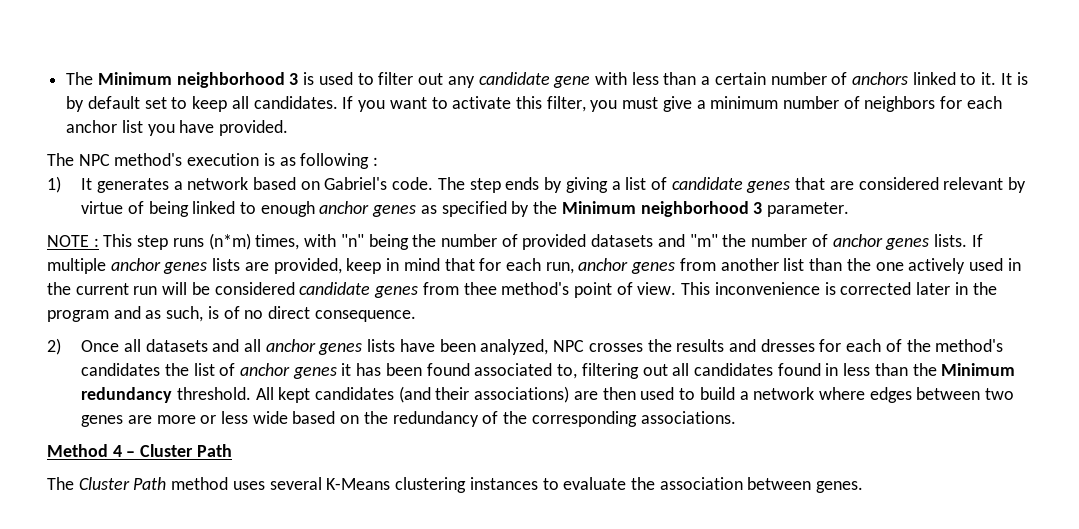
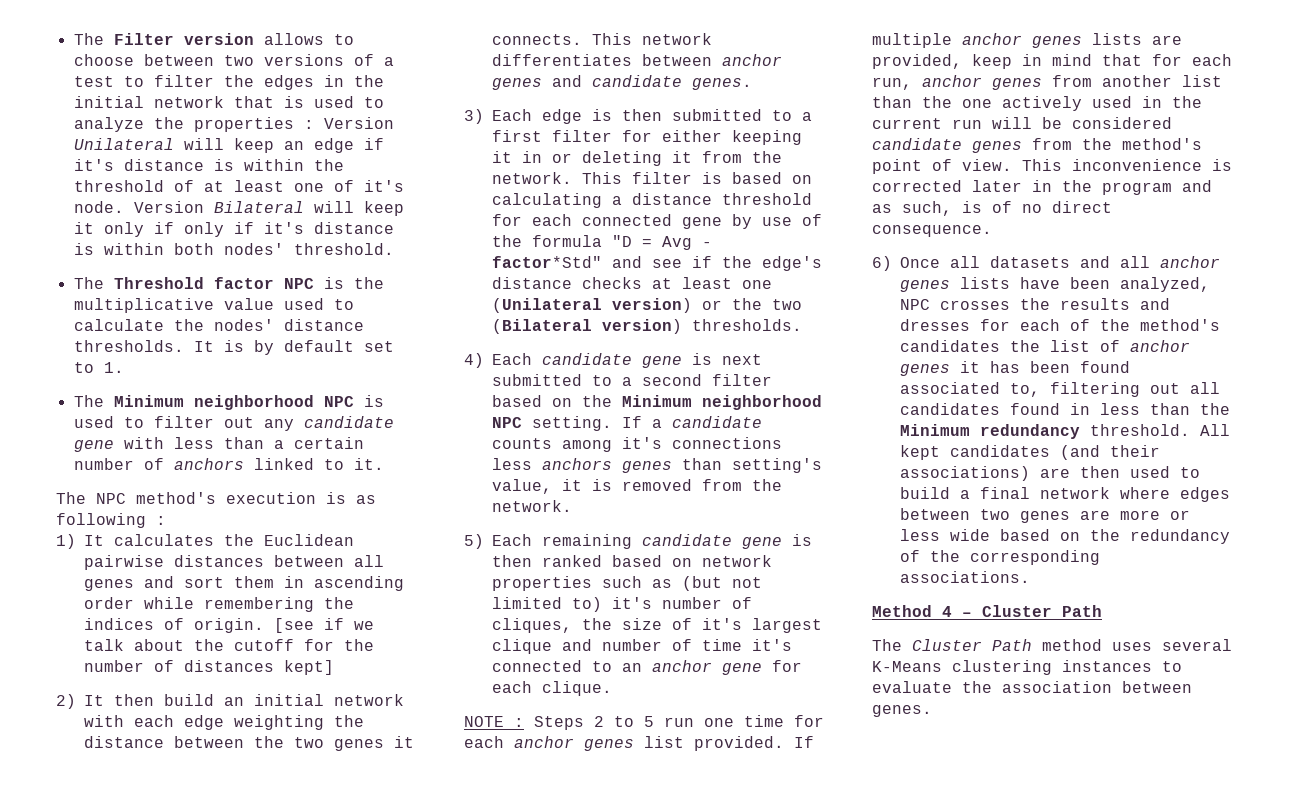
- The Minimum neighborhood 3 is used to filter out any candidate gene with less than a certain number of anchors linked to it. It is by default set to keep all candidates. If you want to activate this filter, you must give a minimum number of neighbors for each anchor list you have provided.
+ The Filter version allows to choose between two versions of a test to filter the edges in the initial network that is used to analyze the properties : Version Unilateral will keep an edge if it's distance is within the threshold of at least one of it's node. Version Bilateral will keep it only if only if it's distance is within both nodes' threshold.
+ The Threshold factor NPC is the multiplicative value used to calculate the nodes' distance thresholds. It is by default set to 1.
+ The Minimum neighborhood NPC is used to filter out any candidate gene with less than a certain number of anchors linked to it.
- 1) It generates a network based on Gabriel's code. The step ends by giving a list of candidate genes that are considered relevant by virtue of being linked to enough anchor genes as specified by the Minimum neighborhood 3 parameter.
- NOTE : This step runs (n*m) times, with "n" being the number of provided datasets and "m" the number of anchor genes lists.
+ 1) It calculates the Euclidean pairwise distances between all genes and sort them in ascending order while remembering the indices of origin. [see if we talk about the cutoff for the number of distances kept]
+ 2) It then build an initial network with each edge weighting the distance between the two genes it connects. This network differentiates between anchor genes and candidate genes.
+ 3) Each edge is then submitted to a first filter for either keeping it in or deleting it from the network. This filter is based on calculating a distance threshold for each connected gene by use of the formula "D = Avg - factor*Std" and see if the edge's distance checks at least one (Unilateral version) or the two (Bilateral version) thresholds.
+ 4) Each candidate gene is next submitted to a second filter based on the Minimum neighborhood NPC setting. If a candidate counts among it's connections less anchors genes than setting's value, it is removed from the network.
+ 5) Each remaining candidate gene is then ranked based on network properties such as (but not limited to) it's number of cliques, the size of it's largest clique and number of time it's connected to an anchor gene for each clique.
+ NOTE : Steps 2 to 5 run one time for each anchor genes list provided.
- If multiple anchor genes lists are provided, keep in mind that for each run, anchor genes from another list than the one actively used in the current run will be considered candidate genes from thee method's point of view.
+ If multiple anchor genes lists are provided, keep in mind that for each run, anchor genes from another list than the one actively used in the current run will be considered candidate genes from the method's point of view.
- 2) Once all datasets and all anchor genes lists have been analyzed, NPC crosses the results and dresses for each of the method's candidates the list of anchor genes it has been found associated to, filtering out all candidates found in less than the Minimum redundancy threshold.
+ 6) Once all datasets and all anchor genes lists have been analyzed, NPC crosses the results and dresses for each of the method's candidates the list of anchor genes it has been found associated to, filtering out all candidates found in less than the Minimum redundancy threshold.
- All kept candidates (and their associations) are then used to build a network where edges between two genes are more or less wide based on the redundancy of the corresponding associations.
+ All kept candidates (and their associations) are then used to build a final network where edges between two genes are more or less wide based on the redundancy of the corresponding associations.

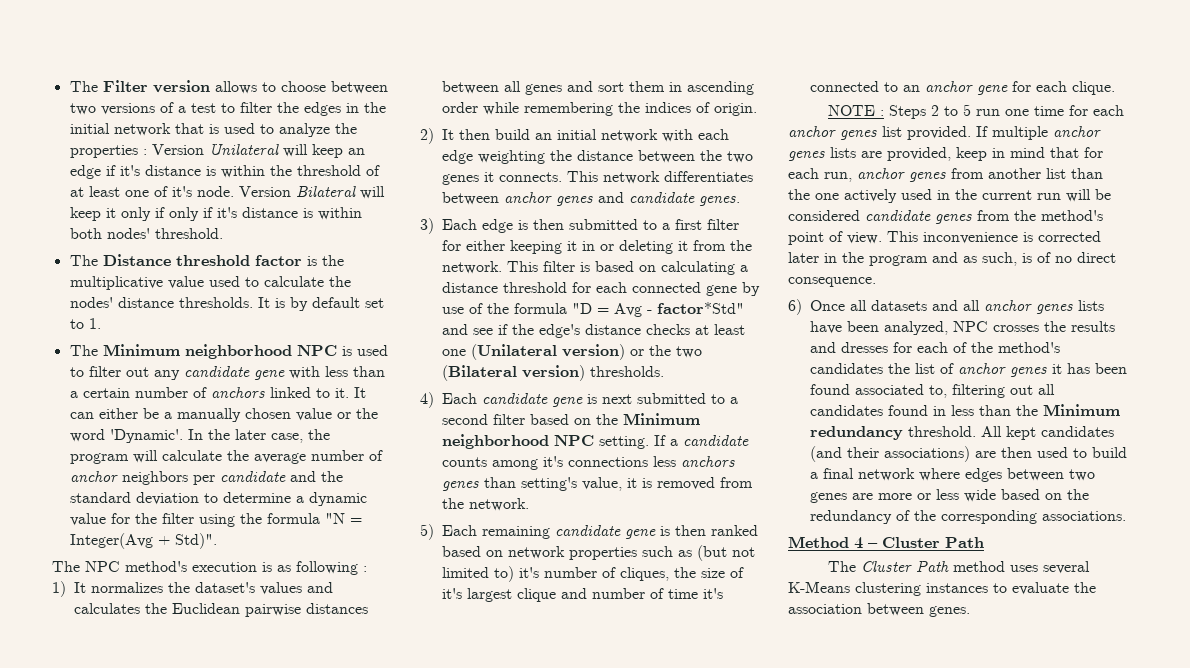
- The Threshold factor NPC is the multiplicative value used to calculate the nodes' distance thresholds.
+ The Distance threshold factor is the multiplicative value used to calculate the nodes' distance thresholds.
+ It can either be a manually chosen value or the word 'Dynamic'. In the later case, the program will calculate the average number of anchor neighbors per candidate and the standard deviation to determine a dynamic value for the filter using the formula "N = Integer(Avg + Std)".
- 1) It calculates the Euclidean pairwise distances between all genes and sort them in ascending order while remembering the indices of origin. [see if we talk about the cutoff for the number of distances kept]
+ 1) It normalizes the dataset's values and calculates the Euclidean pairwise distances between all genes and sort them in ascending order while remembering the indices of origin.

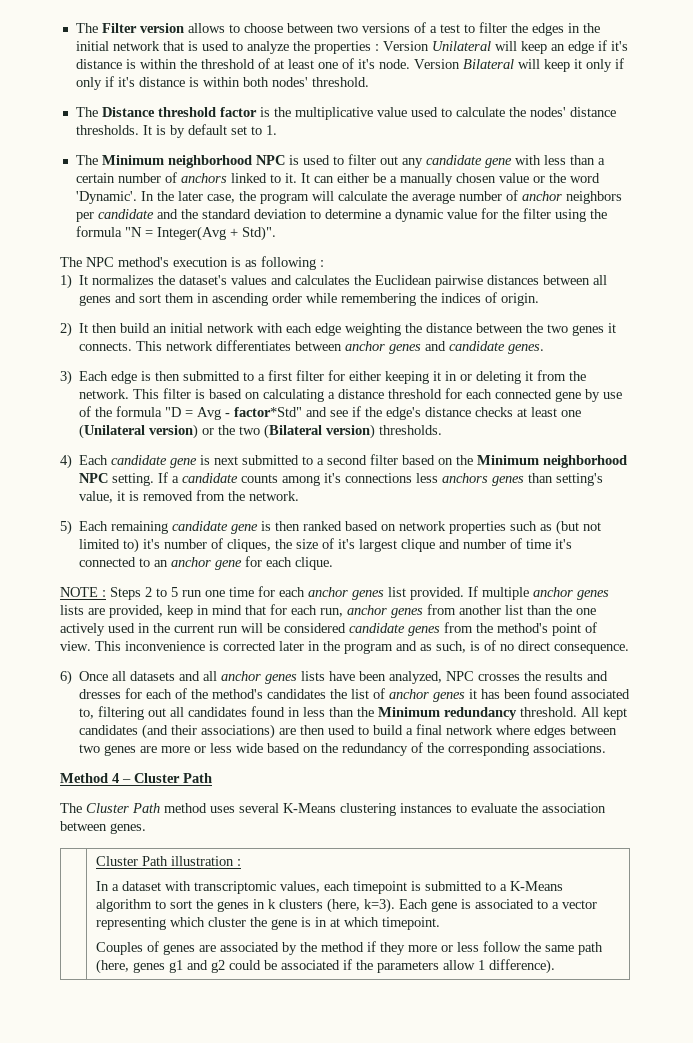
+ Cluster Path illustration :
+ In a dataset with transcriptomic values, each timepoint is submitted to a K-Means algorithm to sort the genes in k clusters (here, k=3). Each gene is associated to a vector representing which cluster the gene is in at which timepoint.
+ Couples of genes are associated by the method if they more or less follow the same path (here, genes g1 and g2 could be associated if the parameters allow 1 difference).

